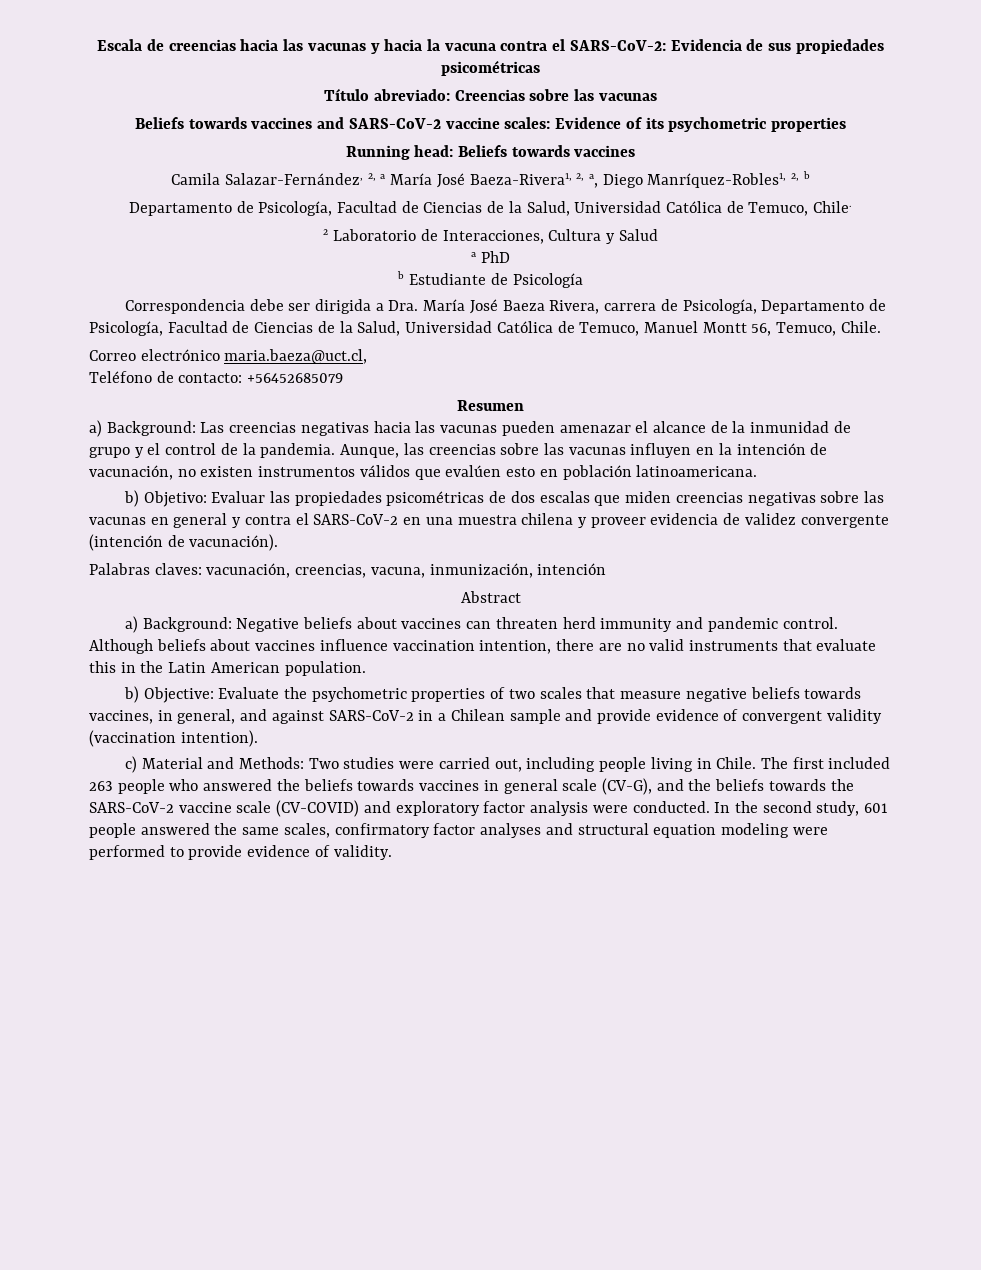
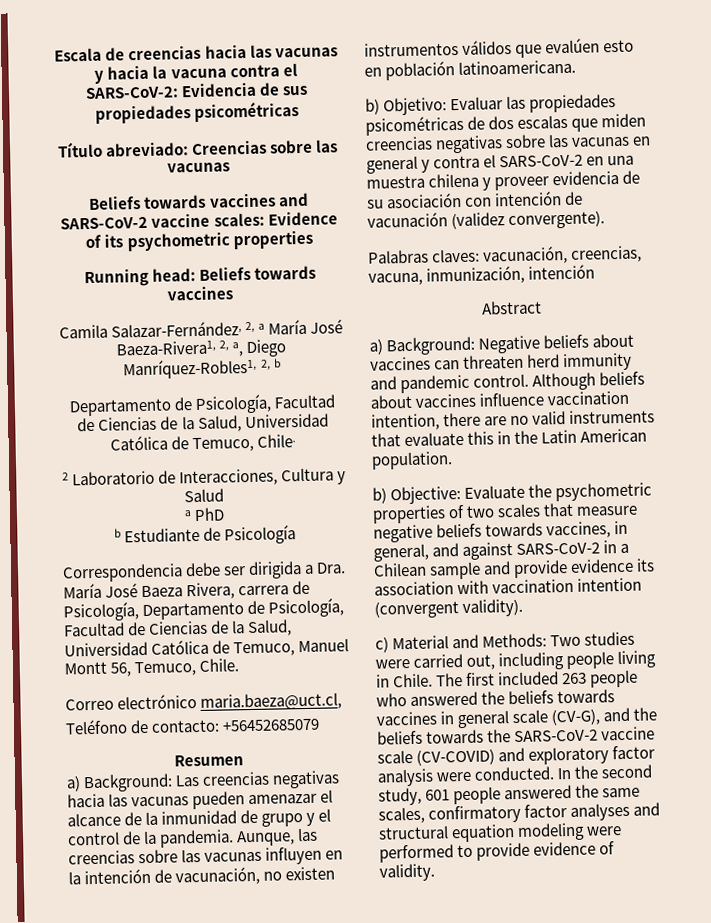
- b) Objetivo: Evaluar las propiedades psicométricas de dos escalas que miden creencias negativas sobre las vacunas en general y contra el SARS-CoV-2 en una muestra chilena y proveer evidencia de validez convergente (intención de vacunación).
+ b) Objetivo: Evaluar las propiedades psicométricas de dos escalas que miden creencias negativas sobre las vacunas en general y contra el SARS-CoV-2 en una muestra chilena y proveer evidencia de su asociación con intención de vacunación (validez convergente).
- b) Objective: Evaluate the psychometric properties of two scales that measure negative beliefs towards vaccines, in general, and against SARS-CoV-2 in a Chilean sample and provide evidence of convergent validity (vaccination intention).
+ b) Objective: Evaluate the psychometric properties of two scales that measure negative beliefs towards vaccines, in general, and against SARS-CoV-2 in a Chilean sample and provide evidence its association with vaccination intention (convergent validity).

